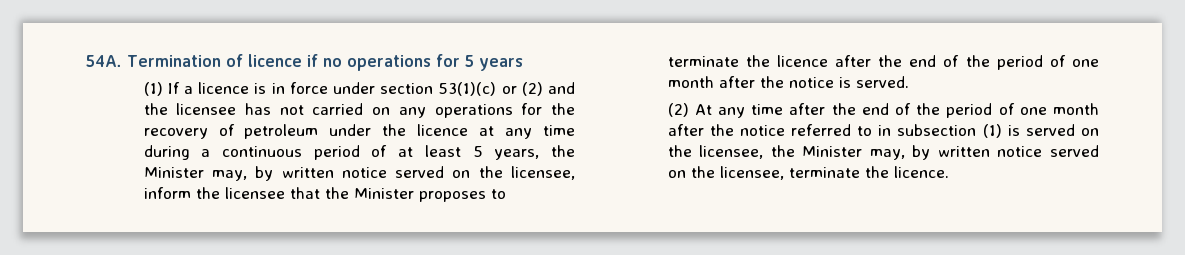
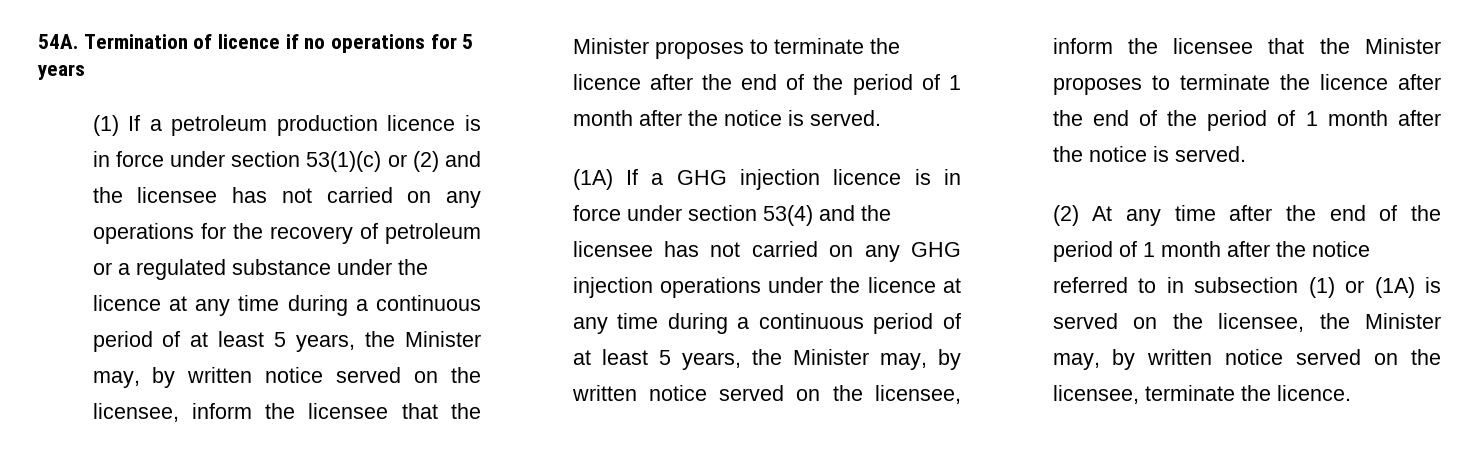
- (1) If a licence is in force under section 53(1)(c) or (2) and the licensee has not carried on any operations for the recovery of petroleum under the licence at any time during a continuous period of at least 5 years, the Minister may, by written notice served on the licensee, inform the licensee that the Minister proposes to terminate the licence after the end of the period of one month after the notice is served.
+ (1) If a petroleum production licence is in force under section 53(1)(c) or (2) and the licensee has not carried on any operations for the recovery of petroleum or a regulated substance under the licence at any time during a continuous period of at least 5 years, the Minister may, by written notice served on the licensee, inform the licensee that the Minister proposes to terminate the licence after the end of the period of 1 month after the notice is served.
+ (1A) If a GHG injection licence is in force under section 53(4) and the licensee has not carried on any GHG injection operations under the licence at any time during a continuous period of at least 5 years, the Minister may, by written notice served on the licensee, inform the licensee that the Minister proposes to terminate the licence after the end of the period of 1 month after the notice is served.
- (2) At any time after the end of the period of one month after the notice referred to in subsection (1) is served on the licensee, the Minister may, by written notice served on the licensee, terminate the licence.
+ (2) At any time after the end of the period of 1 month after the notice referred to in subsection (1) or (1A) is served on the licensee, the Minister may, by written notice served on the licensee, terminate the licence.

